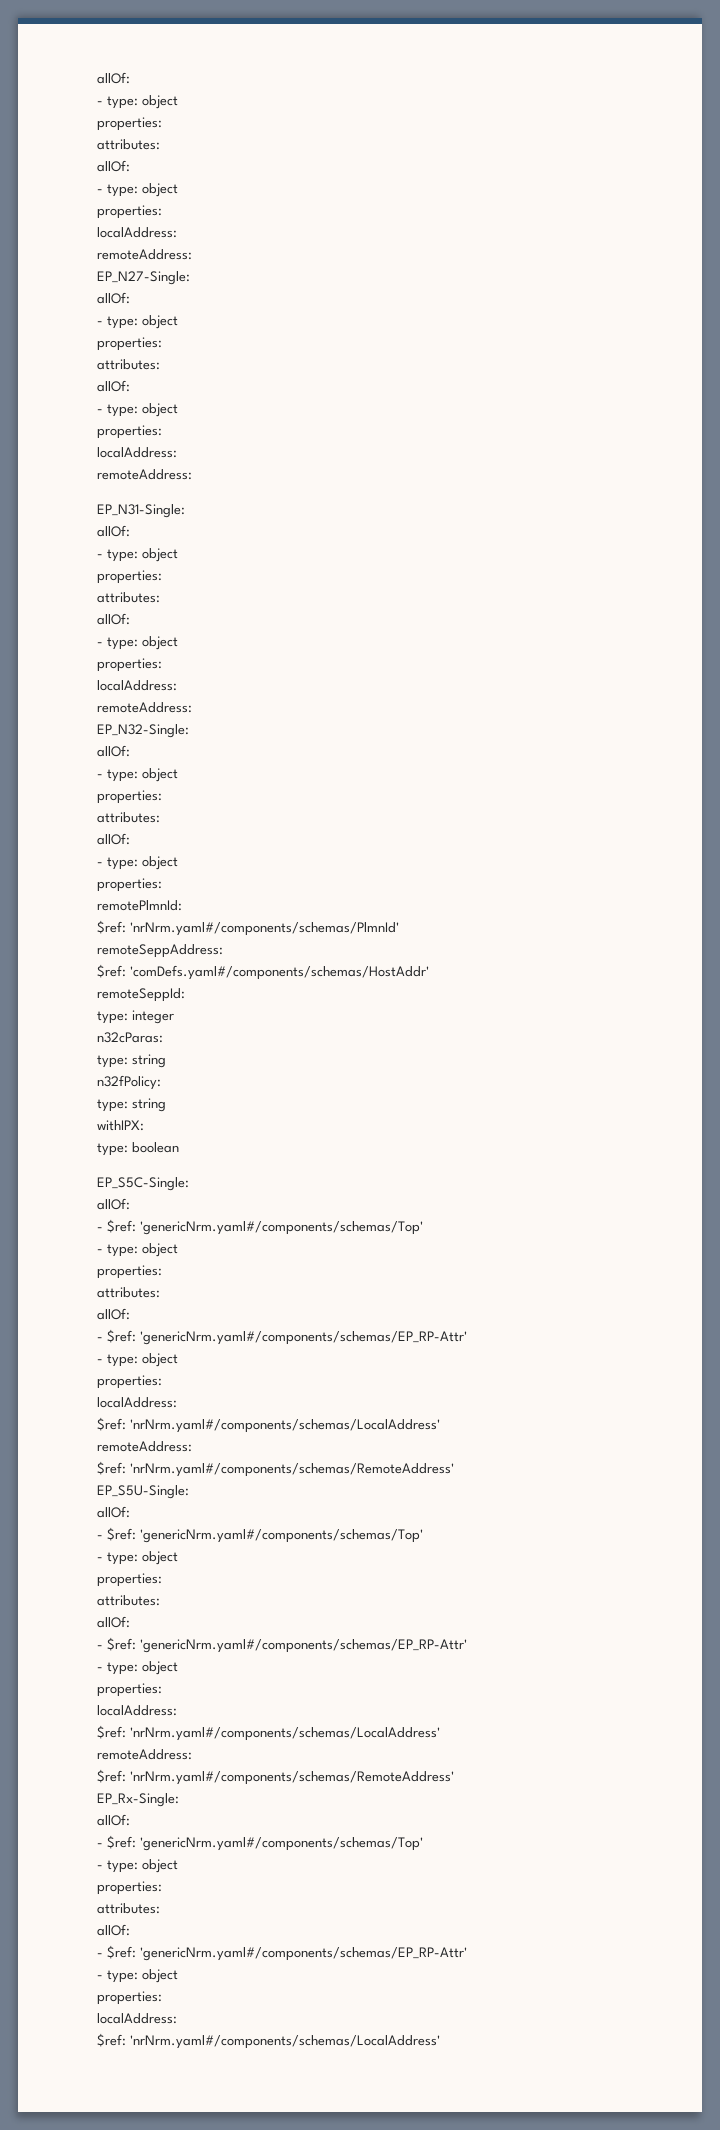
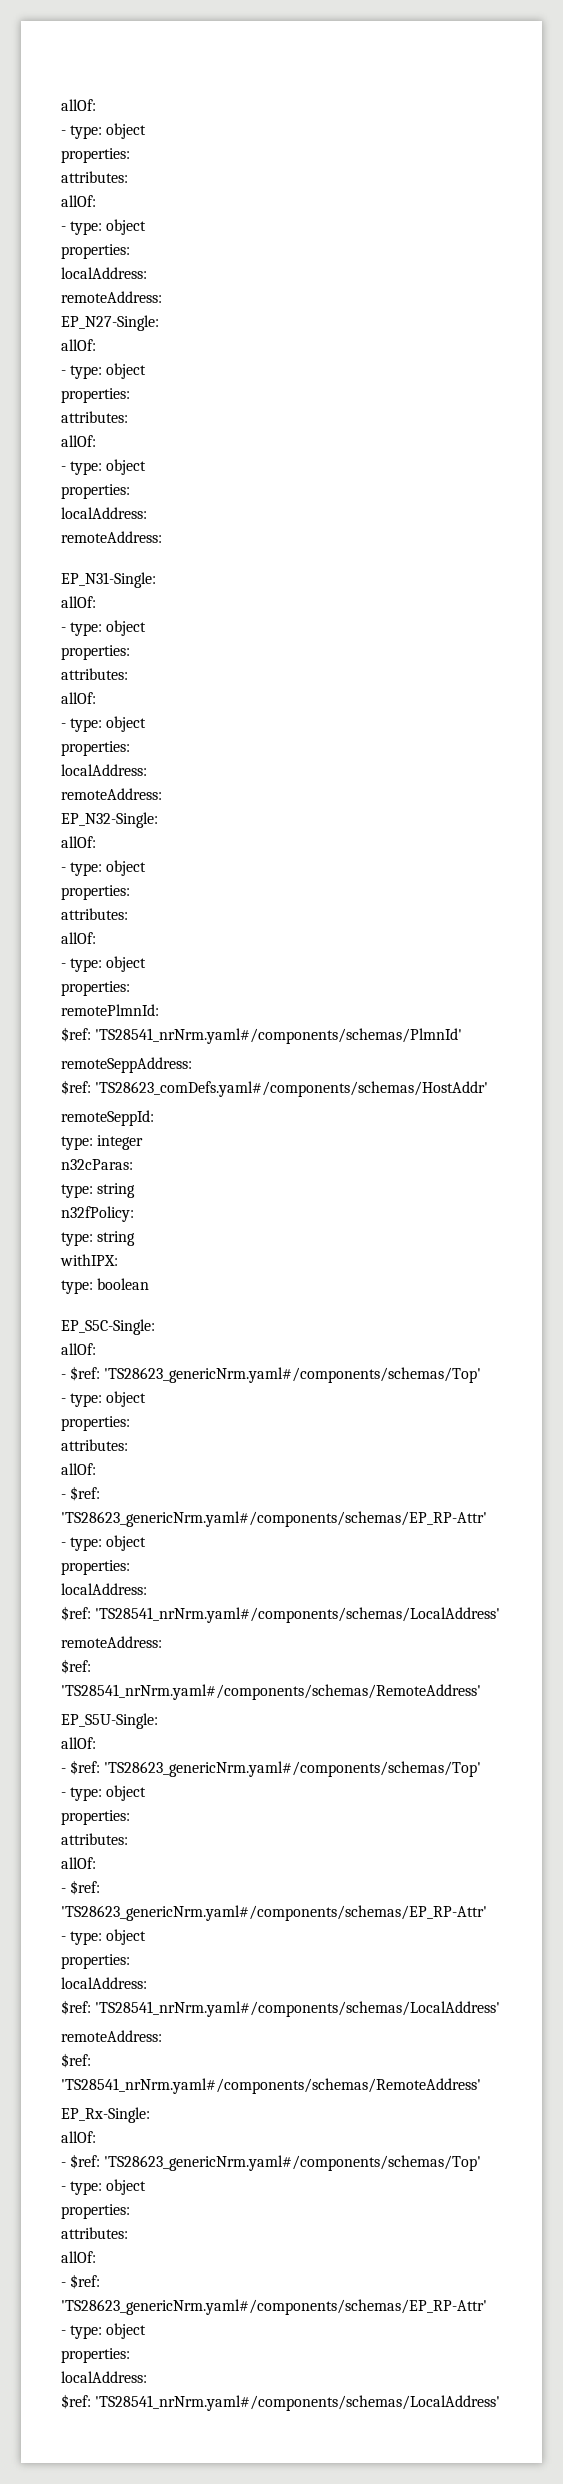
- $ref: 'nrNrm.yaml#/components/schemas/PlmnId'
+ $ref: 'TS28541_nrNrm.yaml#/components/schemas/PlmnId'
- $ref: 'comDefs.yaml#/components/schemas/HostAddr'
+ $ref: 'TS28623_comDefs.yaml#/components/schemas/HostAddr'
  EP_S5C-Single:
  allOf:
- - $ref: 'genericNrm.yaml#/components/schemas/Top'
+ - $ref: 'TS28623_genericNrm.yaml#/components/schemas/Top'
  - type: object
  properties:
  attributes:
  allOf:
- - $ref: 'genericNrm.yaml#/components/schemas/EP_RP-Attr'
+ - $ref: 'TS28623_genericNrm.yaml#/components/schemas/EP_RP-Attr'
  - type: object
  properties:
  localAddress:
- $ref: 'nrNrm.yaml#/components/schemas/LocalAddress'
+ $ref: 'TS28541_nrNrm.yaml#/components/schemas/LocalAddress'
  remoteAddress:
- $ref: 'nrNrm.yaml#/components/schemas/RemoteAddress'
+ $ref: 'TS28541_nrNrm.yaml#/components/schemas/RemoteAddress'
  EP_S5U-Single:
  allOf:
- - $ref: 'genericNrm.yaml#/components/schemas/Top'
+ - $ref: 'TS28623_genericNrm.yaml#/components/schemas/Top'
  - type: object
  properties:
  attributes:
  allOf:
- - $ref: 'genericNrm.yaml#/components/schemas/EP_RP-Attr'
+ - $ref: 'TS28623_genericNrm.yaml#/components/schemas/EP_RP-Attr'
  - type: object
  properties:
  localAddress:
- $ref: 'nrNrm.yaml#/components/schemas/LocalAddress'
+ $ref: 'TS28541_nrNrm.yaml#/components/schemas/LocalAddress'
  remoteAddress:
- $ref: 'nrNrm.yaml#/components/schemas/RemoteAddress'
+ $ref: 'TS28541_nrNrm.yaml#/components/schemas/RemoteAddress'
  EP_Rx-Single:
  allOf:
- - $ref: 'genericNrm.yaml#/components/schemas/Top'
+ - $ref: 'TS28623_genericNrm.yaml#/components/schemas/Top'
  - type: object
  properties:
  attributes:
  allOf:
- - $ref: 'genericNrm.yaml#/components/schemas/EP_RP-Attr'
+ - $ref: 'TS28623_genericNrm.yaml#/components/schemas/EP_RP-Attr'
  - type: object
  properties:
  localAddress:
- $ref: 'nrNrm.yaml#/components/schemas/LocalAddress'
+ $ref: 'TS28541_nrNrm.yaml#/components/schemas/LocalAddress'

